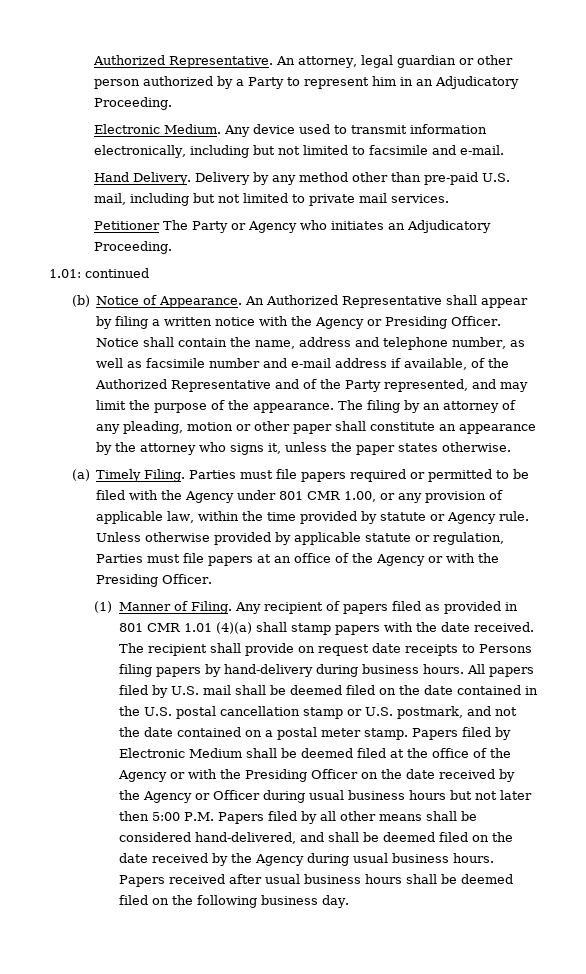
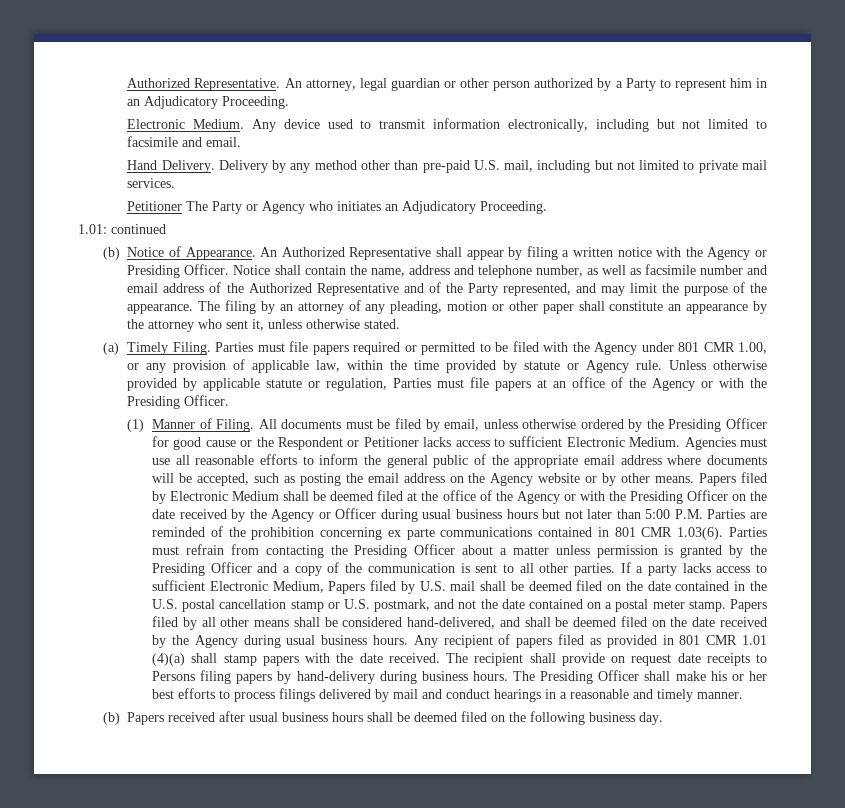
- Any device used to transmit information electronically, including but not limited to facsimile and e-mail.
+ Any device used to transmit information electronically, including but not limited to facsimile and email.
- Notice shall contain the name, address and telephone number, as well as facsimile number and e-mail address if available, of the Authorized Representative and of the Party represented, and may limit the purpose of the appearance.
+ Notice shall contain the name, address and telephone number, as well as facsimile number and email address of the Authorized Representative and of the Party represented, and may limit the purpose of the appearance.
- The filing by an attorney of any pleading, motion or other paper shall constitute an appearance by the attorney who signs it, unless the paper states otherwise.
+ The filing by an attorney of any pleading, motion or other paper shall constitute an appearance by the attorney who sent it, unless otherwise stated.
+ All documents must be filed by email, unless otherwise ordered by the Presiding Officer for good cause or the Respondent or Petitioner lacks access to sufficient Electronic Medium. Agencies must use all reasonable efforts to inform the general public of the appropriate email address where documents will be accepted, such as posting the email address on the Agency website or by other means. Papers filed by Electronic Medium shall be deemed filed at the office of the Agency or with the Presiding Officer on the date received by the Agency or Officer during usual business hours but not later than 5:00 P.M. Parties are reminded of the prohibition concerning ex parte communications contained in 801 CMR 1.03(6). Parties must refrain from contacting the Presiding Officer about a matter unless permission is granted by the Presiding Officer and a copy of the communication is sent to all other parties. If a party lacks access to sufficient Electronic Medium, Papers filed by U.S. mail shall be deemed filed on the date contained in the U.S. postal cancellation stamp or U.S. postmark, and not the date contained on a postal meter stamp. Papers filed by all other means shall be considered hand-delivered, and shall be deemed filed on the date received by the Agency during usual business hours.
- All papers filed by U.S. mail shall be deemed filed on the date contained in the U.S. postal cancellation stamp or U.S. postmark, and not the date contained on a postal meter stamp. Papers filed by Electronic Medium shall be deemed filed at the office of the Agency or with the Presiding Officer on the date received by the Agency or Officer during usual business hours but not later then 5:00 P.M. Papers filed by all other means shall be considered hand-delivered, and shall be deemed filed on the date received by the Agency during usual business hours. Papers received after usual business hours shall be deemed filed on the following business day.
+ The Presiding Officer shall make his or her best efforts to process filings delivered by mail and conduct hearings in a reasonable and timely manner.
+ (b) Papers received after usual business hours shall be deemed filed on the following business day.

